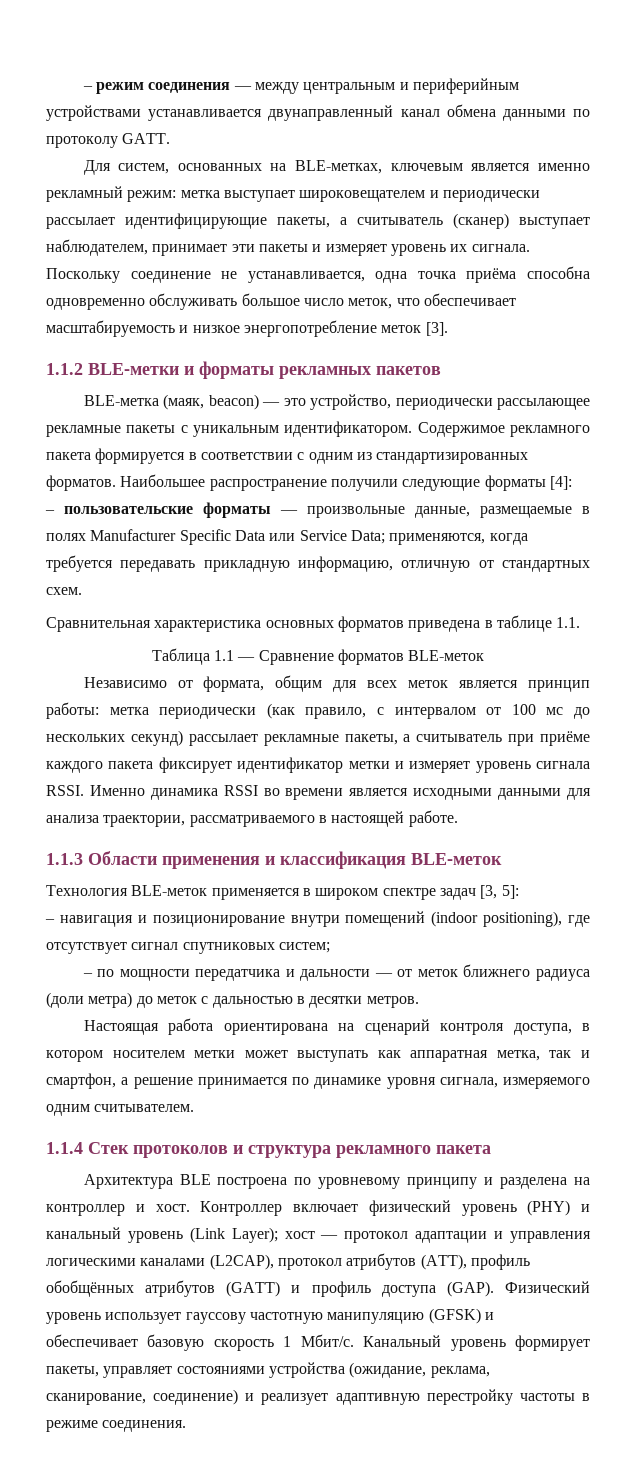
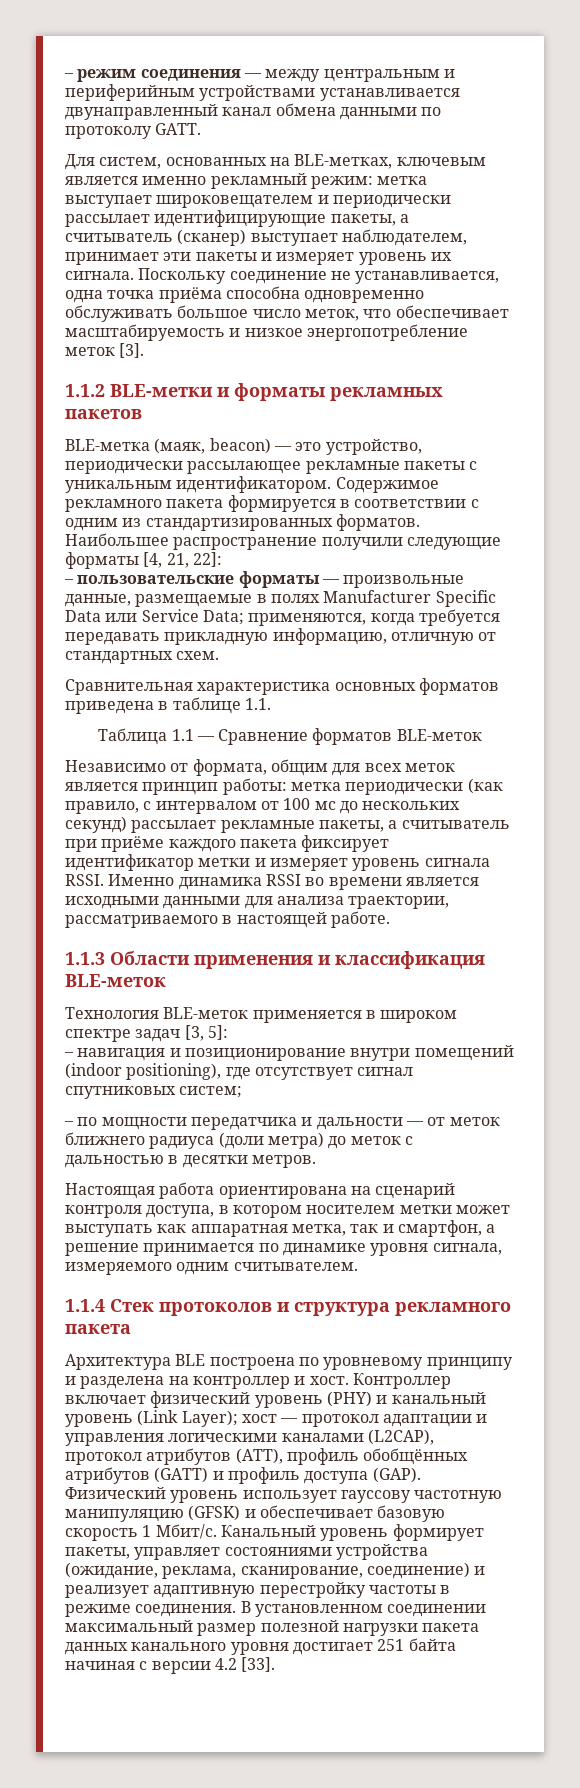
- Наибольшее распространение получили следующие форматы [4]:
+ Наибольшее распространение получили следующие форматы [4, 21, 22]:
+ В установленном соединении максимальный размер полезной нагрузки пакета данных канального уровня достигает 251 байта начиная с версии 4.2 [33].

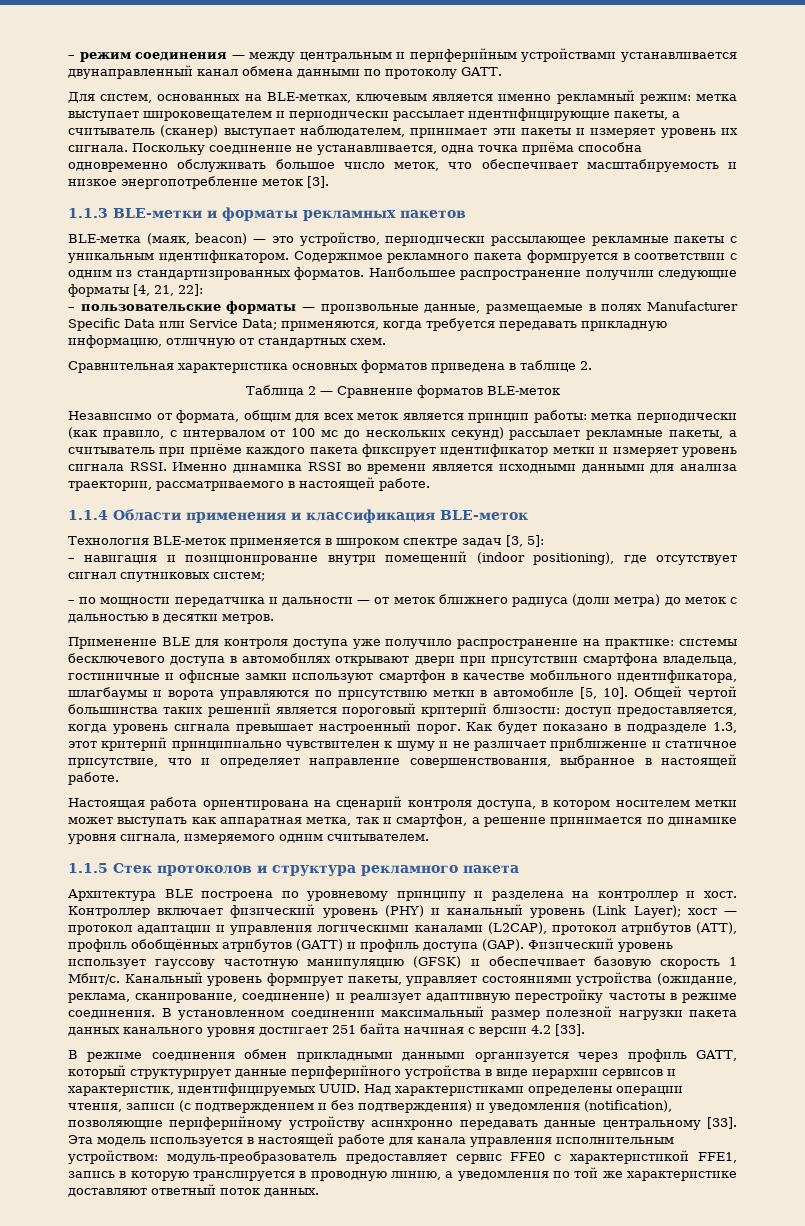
- 1.1.2 BLE-метки и форматы рекламных пакетов
+ 1.1.3 BLE-метки и форматы рекламных пакетов
- Сравнительная характеристика основных форматов приведена в таблице 1.1.
+ Сравнительная характеристика основных форматов приведена в таблице 2.
- Таблица 1.1 — Сравнение форматов BLE-меток
+ Таблица 2 — Сравнение форматов BLE-меток
- 1.1.3 Области применения и классификация BLE-меток
+ 1.1.4 Области применения и классификация BLE-меток
+ Применение BLE для контроля доступа уже получило распространение на практике: системы бесключевого доступа в автомобилях открывают двери при присутствии смартфона владельца, гостиничные и офисные замки используют смартфон в качестве мобильного идентификатора, шлагбаумы и ворота управляются по присутствию метки в автомобиле [5, 10]. Общей чертой большинства таких решений является пороговый критерий близости: доступ предоставляется, когда уровень сигнала превышает настроенный порог. Как будет показано в подразделе 1.3, этот критерий принципиально чувствителен к шуму и не различает приближение и статичное присутствие, что и определяет направление совершенствования, выбранное в настоящей работе.
- 1.1.4 Стек протоколов и структура рекламного пакета
+ 1.1.5 Стек протоколов и структура рекламного пакета
+ В режиме соединения обмен прикладными данными организуется через профиль GATT, который структурирует данные периферийного устройства в виде иерархии сервисов и характеристик, идентифицируемых UUID. Над характеристиками определены операции чтения, записи (с подтверждением и без подтверждения) и уведомления (notification), позволяющие периферийному устройству асинхронно передавать данные центральному [33]. Эта модель используется в настоящей работе для канала управления исполнительным устройством: модуль-преобразователь предоставляет сервис FFE0 с характеристикой FFE1, запись в которую транслируется в проводную линию, а уведомления по той же характеристике доставляют ответный поток данных.

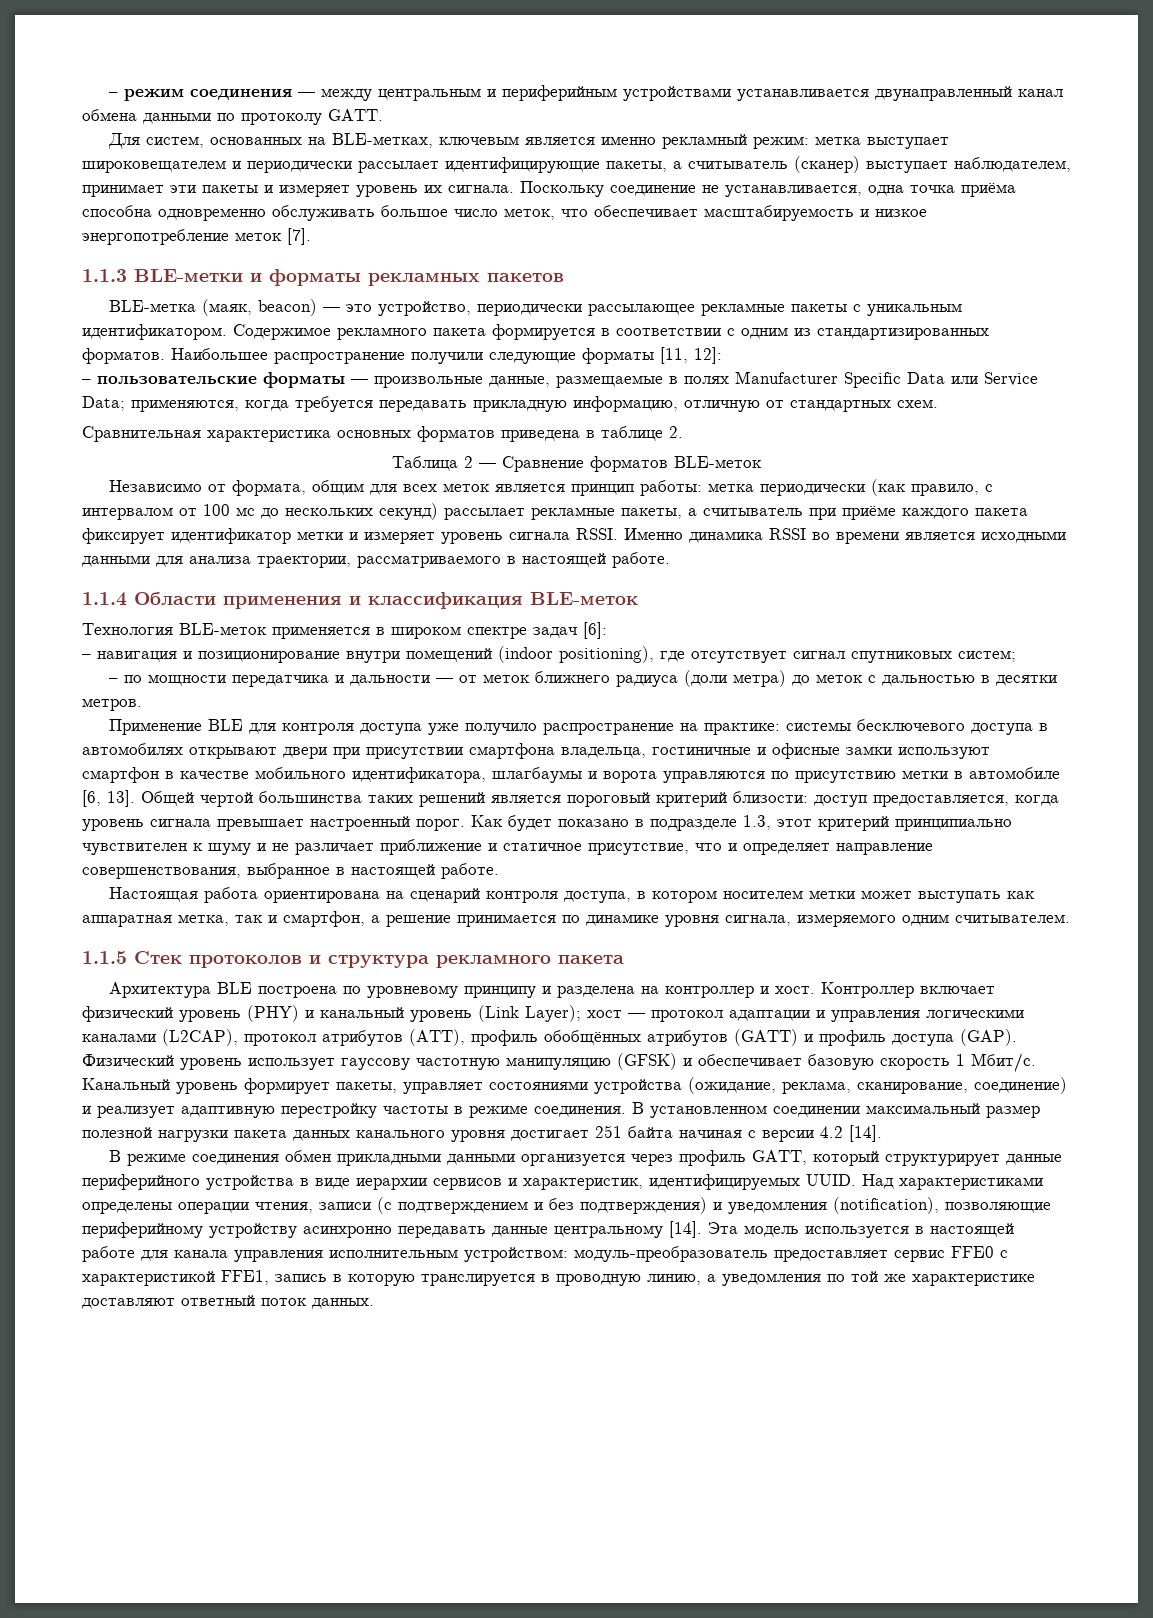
- Поскольку соединение не устанавливается, одна точка приёма способна одновременно обслуживать большое число меток, что обеспечивает масштабируемость и низкое энергопотребление меток [3].
+ Поскольку соединение не устанавливается, одна точка приёма способна одновременно обслуживать большое число меток, что обеспечивает масштабируемость и низкое энергопотребление меток [7].
- Наибольшее распространение получили следующие форматы [4, 21, 22]:
+ Наибольшее распространение получили следующие форматы [11, 12]:
- Технология BLE-меток применяется в широком спектре задач [3, 5]:
+ Технология BLE-меток применяется в широком спектре задач [6]:
- Применение BLE для контроля доступа уже получило распространение на практике: системы бесключевого доступа в автомобилях открывают двери при присутствии смартфона владельца, гостиничные и офисные замки используют смартфон в качестве мобильного идентификатора, шлагбаумы и ворота управляются по присутствию метки в автомобиле [5, 10].
+ Применение BLE для контроля доступа уже получило распространение на практике: системы бесключевого доступа в автомобилях открывают двери при присутствии смартфона владельца, гостиничные и офисные замки используют смартфон в качестве мобильного идентификатора, шлагбаумы и ворота управляются по присутствию метки в автомобиле [6, 13].
- В установленном соединении максимальный размер полезной нагрузки пакета данных канального уровня достигает 251 байта начиная с версии 4.2 [33].
+ В установленном соединении максимальный размер полезной нагрузки пакета данных канального уровня достигает 251 байта начиная с версии 4.2 [14].
- Над характеристиками определены операции чтения, записи (с подтверждением и без подтверждения) и уведомления (notification), позволяющие периферийному устройству асинхронно передавать данные центральному [33].
+ Над характеристиками определены операции чтения, записи (с подтверждением и без подтверждения) и уведомления (notification), позволяющие периферийному устройству асинхронно передавать данные центральному [14].

